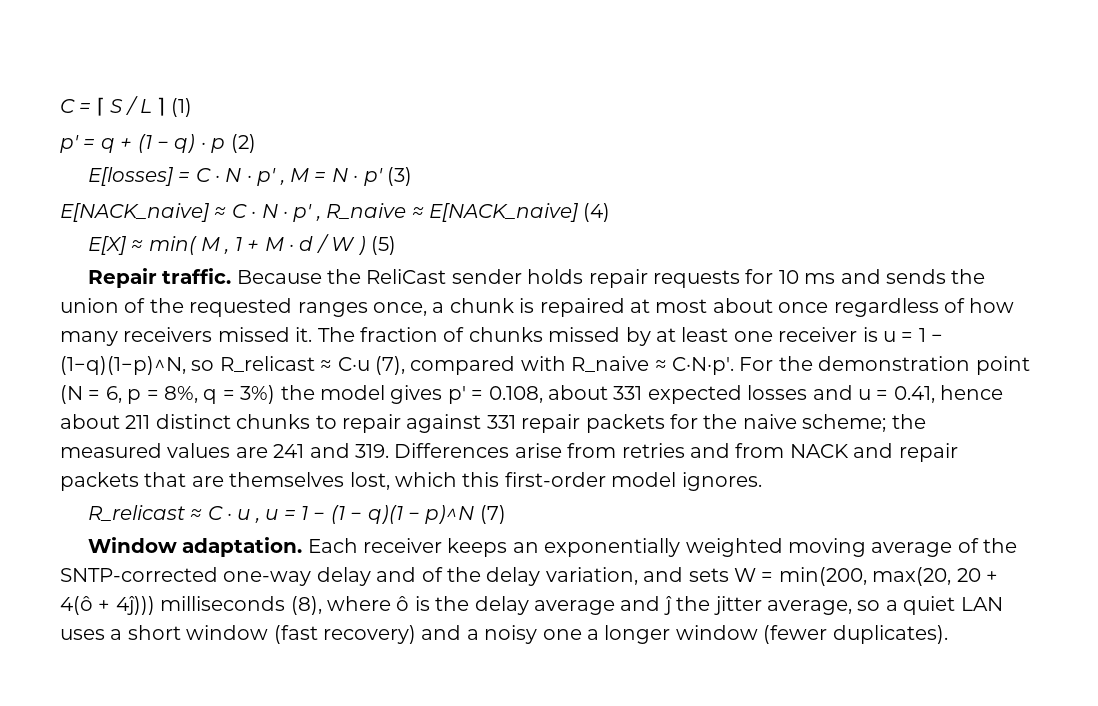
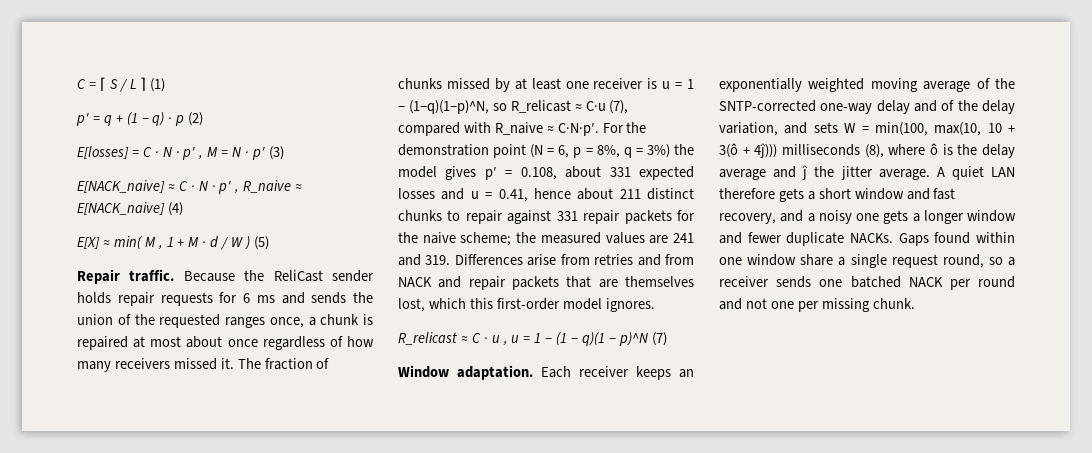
- Because the ReliCast sender holds repair requests for 10 ms and sends the union of the requested ranges once, a chunk is repaired at most about once regardless of how many receivers missed it.
+ Because the ReliCast sender holds repair requests for 6 ms and sends the union of the requested ranges once, a chunk is repaired at most about once regardless of how many receivers missed it.
- Each receiver keeps an exponentially weighted moving average of the SNTP-corrected one-way delay and of the delay variation, and sets W = min(200, max(20, 20 + 4(ô + 4ĵ))) milliseconds (8), where ô is the delay average and ĵ the jitter average, so a quiet LAN uses a short window (fast recovery) and a noisy one a longer window (fewer duplicates).
+ Each receiver keeps an exponentially weighted moving average of the SNTP-corrected one-way delay and of the delay variation, and sets W = min(100, max(10, 10 + 3(ô + 4ĵ))) milliseconds (8), where ô is the delay average and ĵ the jitter average. A quiet LAN therefore gets a short window and fast recovery, and a noisy one gets a longer window and fewer duplicate NACKs. Gaps found within one window share a single request round, so a receiver sends one batched NACK per round and not one per missing chunk.

